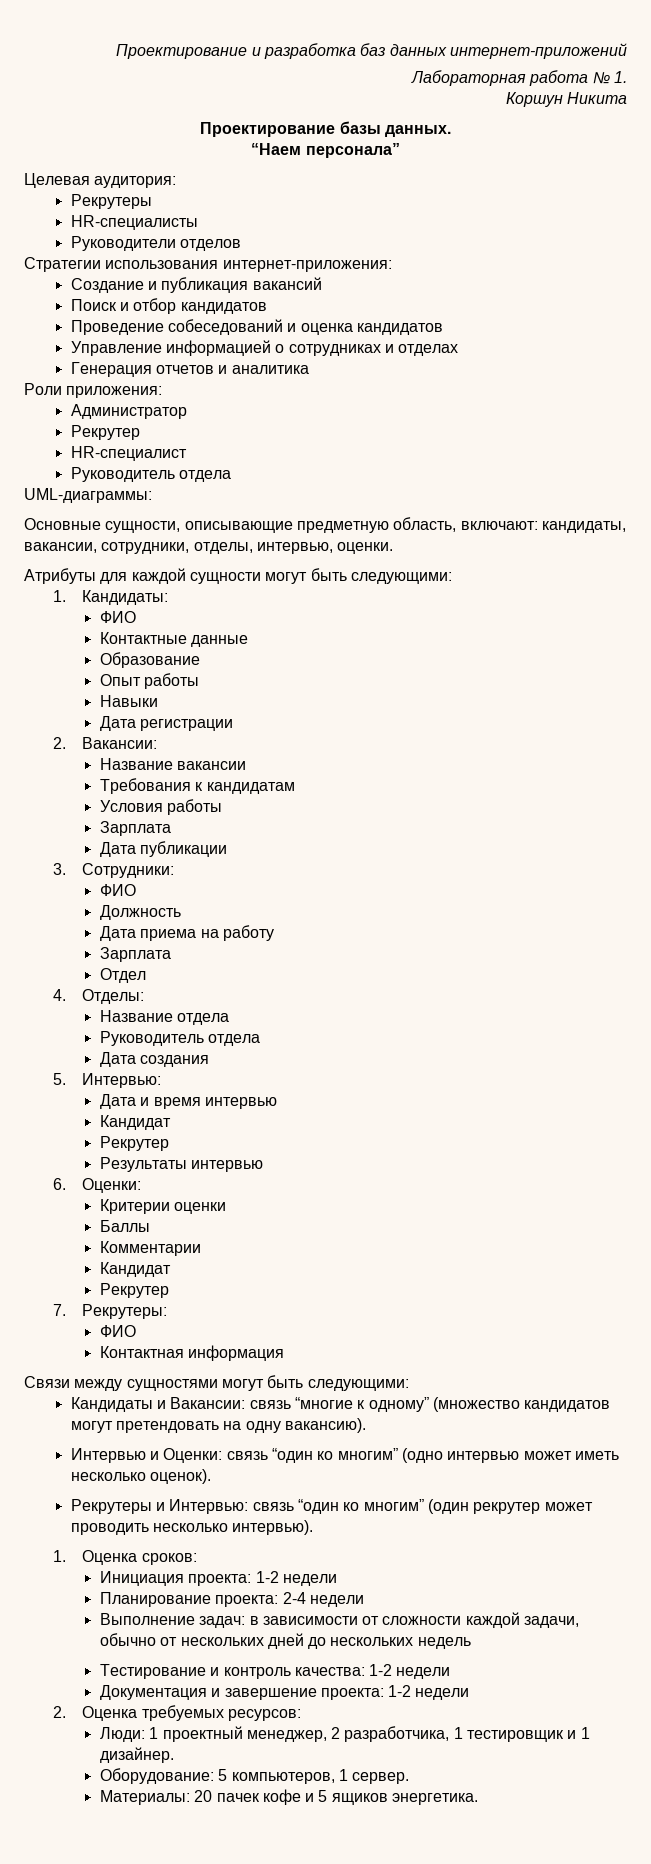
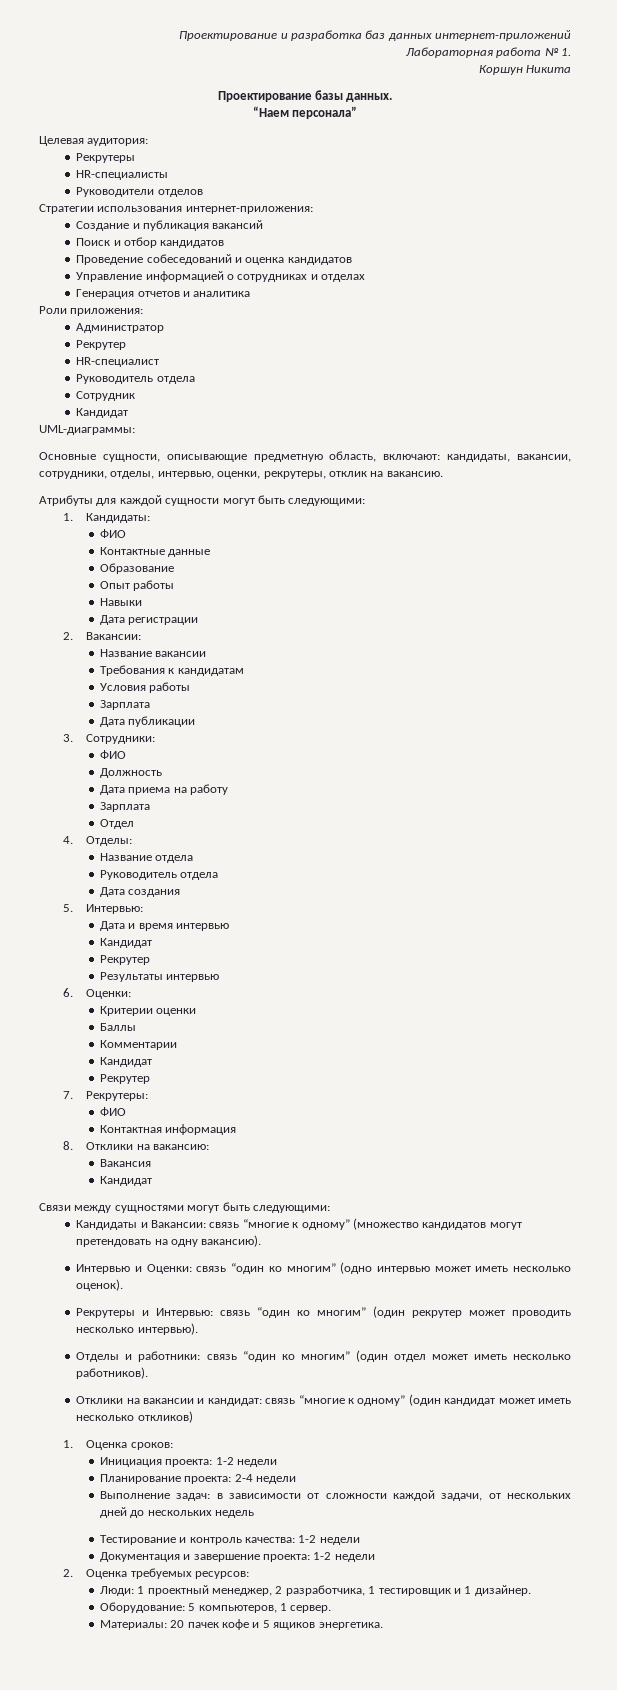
+ Сотрудник
+ Кандидат
- Основные сущности, описывающие предметную область, включают: кандидаты, вакансии, сотрудники, отделы, интервью, оценки.
+ Основные сущности, описывающие предметную область, включают: кандидаты, вакансии, сотрудники, отделы, интервью, оценки, рекрутеры, отклик на вакансию.
+ 8. Отклики на вакансию:
+ Вакансия
+ Кандидат
+ Отделы и работники: связь “один ко многим” (один отдел может иметь несколько работников).
+ Отклики на вакансии и кандидат: связь “многие к одному” (один кандидат может иметь несколько откликов)
- Выполнение задач: в зависимости от сложности каждой задачи, обычно от нескольких дней до нескольких недель
+ Выполнение задач: в зависимости от сложности каждой задачи, от нескольких дней до нескольких недель

